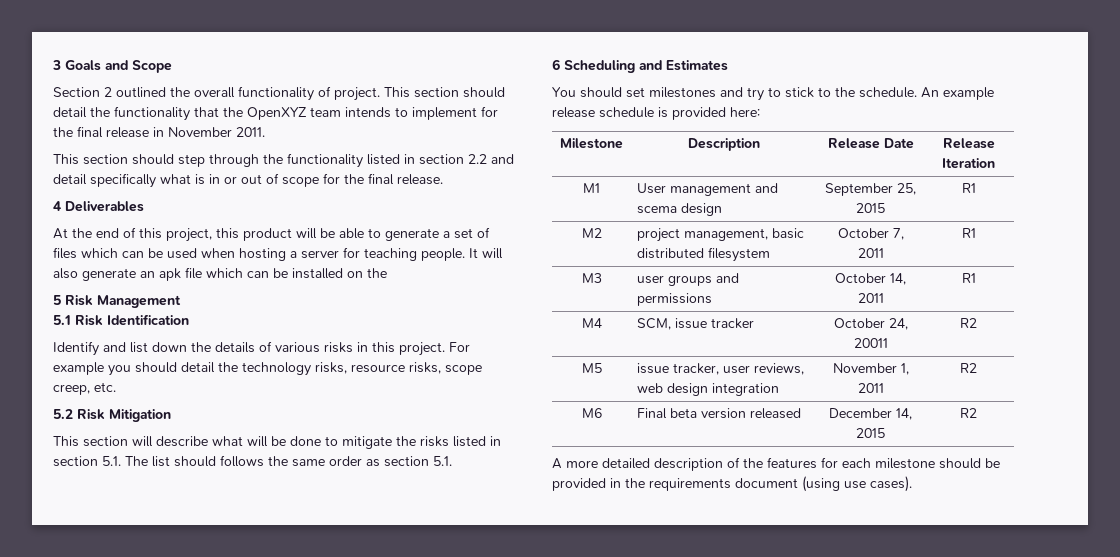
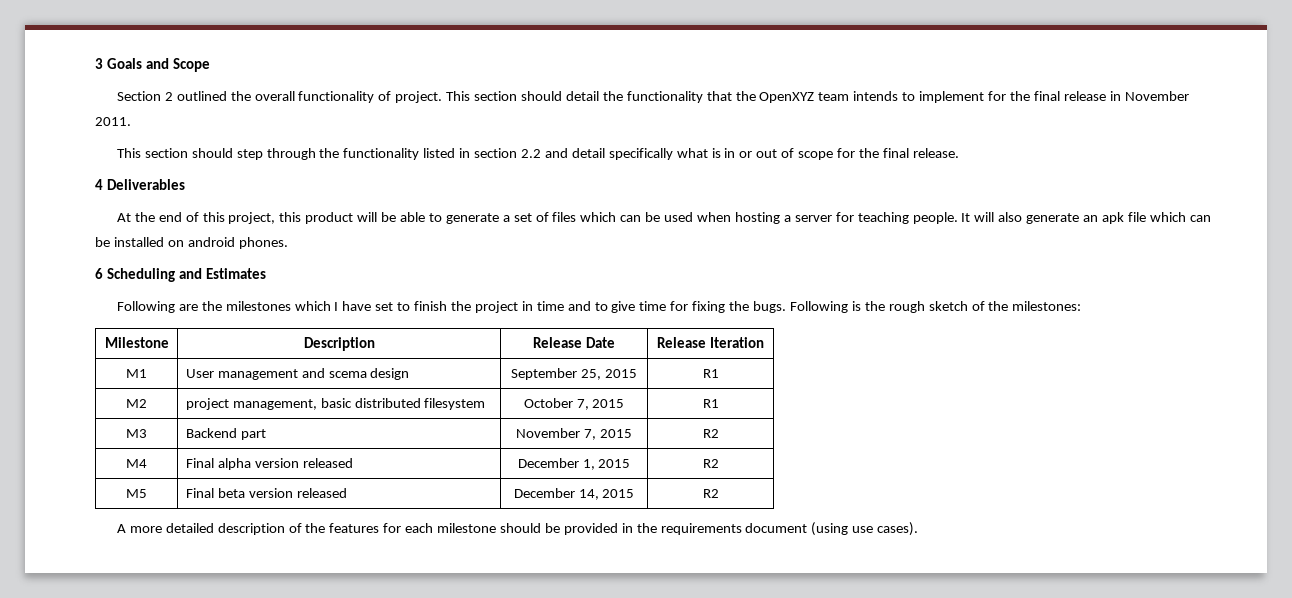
- It will also generate an apk file which can be installed on the
- 5 Risk Management
- 5.1 Risk Identification
- Identify and list down the details of various risks in this project. For example you should detail the technology risks, resource risks, scope creep, etc.
- 5.2 Risk Mitigation
- This section will describe what will be done to mitigate the risks listed in section 5.1. The list should follows the same order as section 5.1.
+ It will also generate an apk file which can be installed on android phones.
  6 Scheduling and Estimates
- You should set milestones and try to stick to the schedule. An example release schedule is provided here:
+ Following are the milestones which I have set to finish the project in time and to give time for fixing the bugs. Following is the rough sketch of the milestones:
- M2 | project management, basic distributed filesystem | October 7, 2011 | R1
+ M2 | project management, basic distributed filesystem | October 7, 2015 | R1
- M3 | user groups and permissions | October 14, 2011 | R1
- M4 | SCM, issue tracker | October 24, 20011 | R2
- M5 | issue tracker, user reviews, web design integration | November 1, 2011 | R2
- M6 | Final beta version released | December 14, 2015 | R2
+ M3 | Backend part | November 7, 2015 | R2
+ M4 | Final alpha version released | December 1, 2015 | R2
+ M5 | Final beta version released | December 14, 2015 | R2

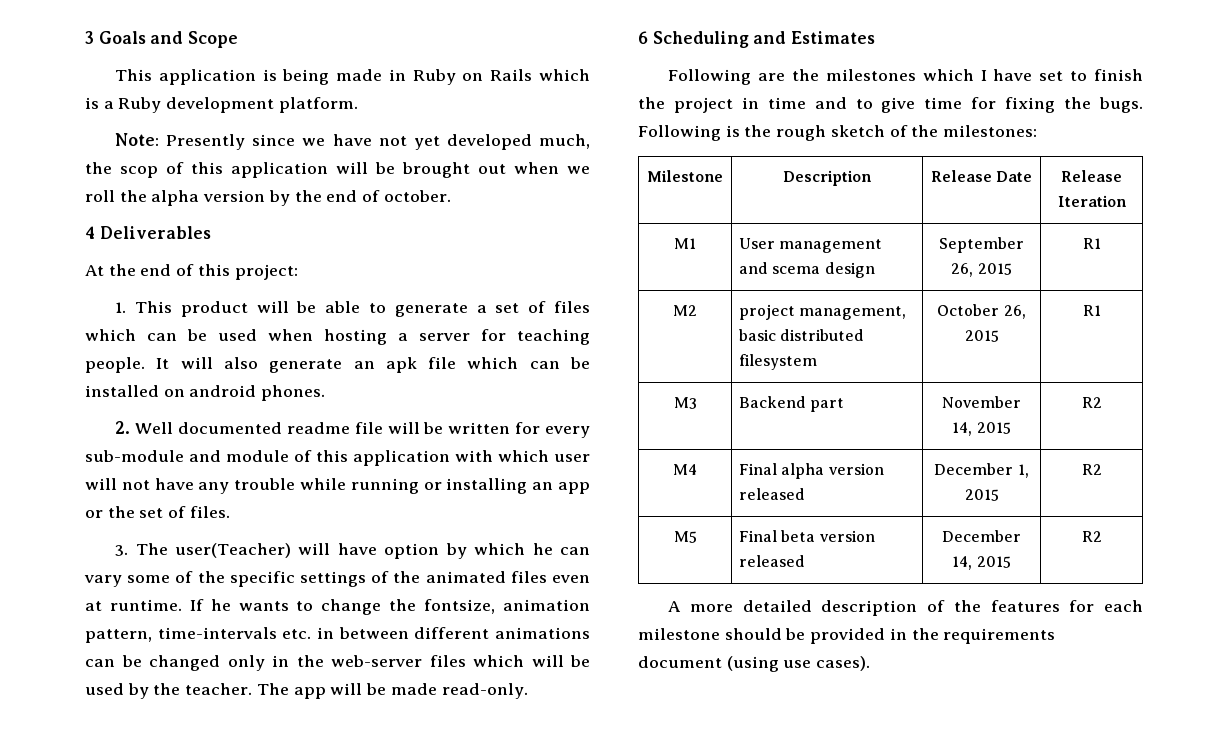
- Section 2 outlined the overall functionality of project. This section should detail the functionality that the OpenXYZ team intends to implement for the final release in November 2011.
- This section should step through the functionality listed in section 2.2 and detail specifically what is in or out of scope for the final release.
+ This application is being made in Ruby on Rails which is a Ruby development platform.
+ Note: Presently since we have not yet developed much, the scop of this application will be brought out when we roll the alpha version by the end of october.
- At the end of this project, this product will be able to generate a set of files which can be used when hosting a server for teaching people.
+ At the end of this project:
+ 1. This product will be able to generate a set of files which can be used when hosting a server for teaching people.
+ 2. Well documented readme file will be written for every sub-module and module of this application with which user will not have any trouble while running or installing an app or the set of files.
+ 3. The user(Teacher) will have option by which he can vary some of the specific settings of the animated files even at runtime. If he wants to change the fontsize, animation pattern, time-intervals etc. in between different animations can be changed only in the web-server files which will be used by the teacher. The app will be made read-only.
- M1 | User management and scema design | September 25, 2015 | R1
+ M1 | User management and scema design | September 26, 2015 | R1
- M2 | project management, basic distributed filesystem | October 7, 2015 | R1
+ M2 | project management, basic distributed filesystem | October 26, 2015 | R1
- M3 | Backend part | November 7, 2015 | R2
+ M3 | Backend part | November 14, 2015 | R2

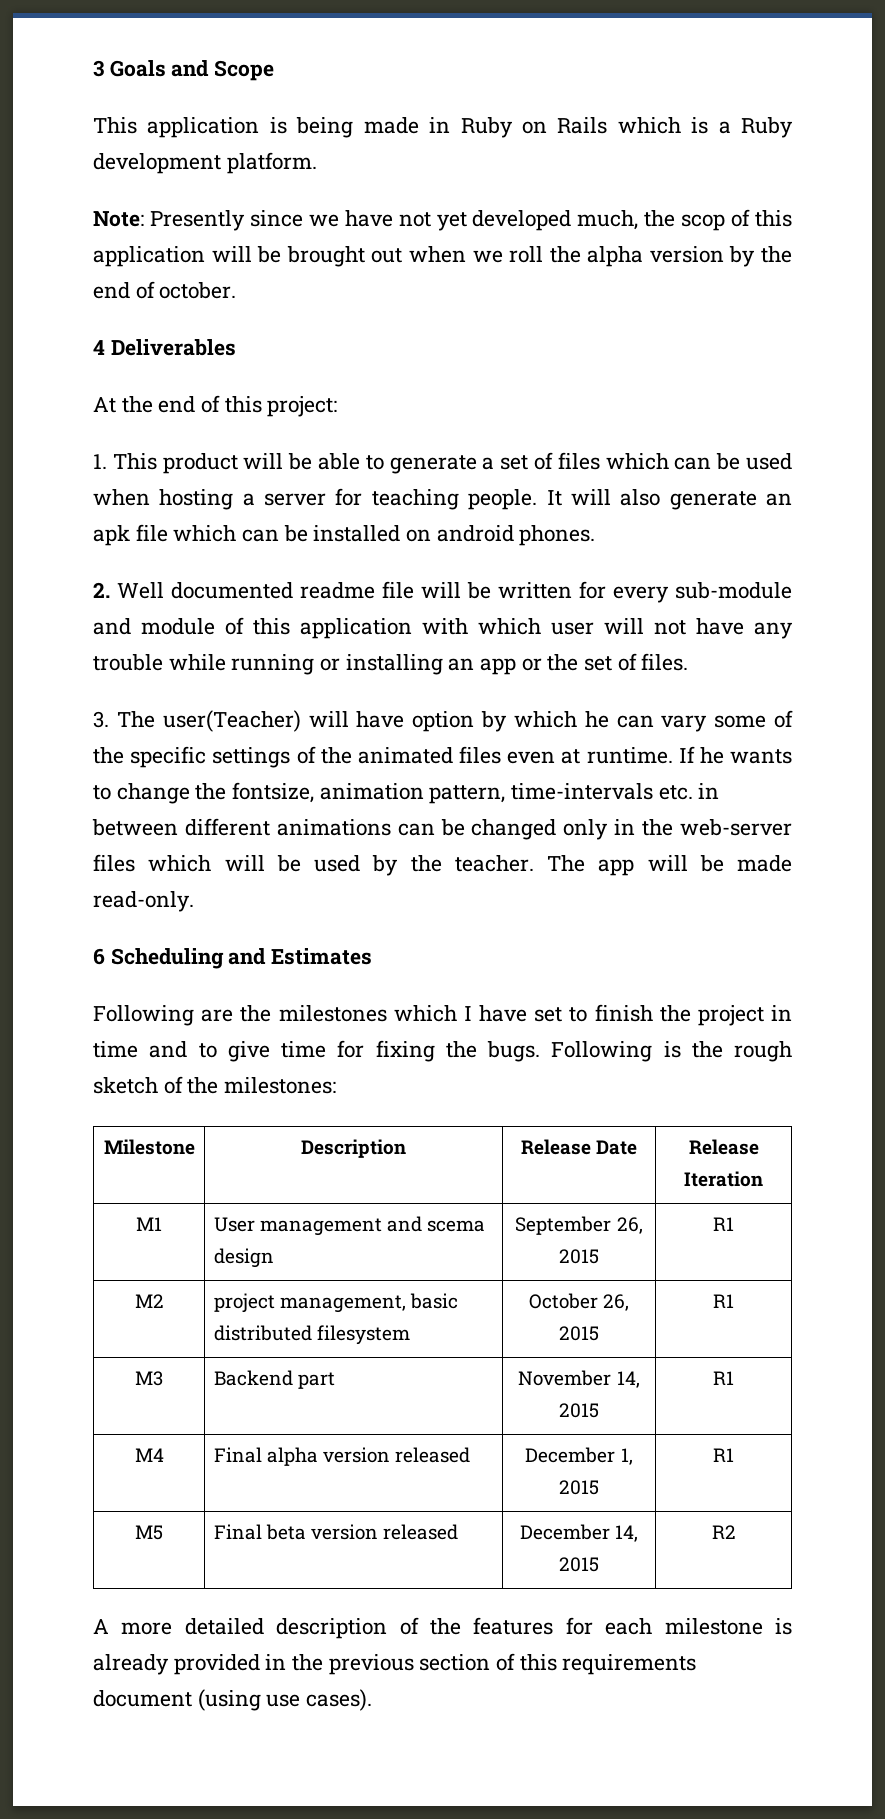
- M3 | Backend part | November 14, 2015 | R2
+ M3 | Backend part | November 14, 2015 | R1
- M4 | Final alpha version released | December 1, 2015 | R2
+ M4 | Final alpha version released | December 1, 2015 | R1
- A more detailed description of the features for each milestone should be provided in the requirements document (using use cases).
+ A more detailed description of the features for each milestone is already provided in the previous section of this requirements document (using use cases).

